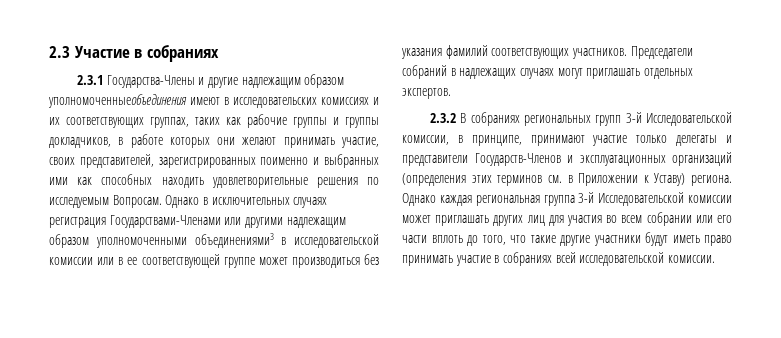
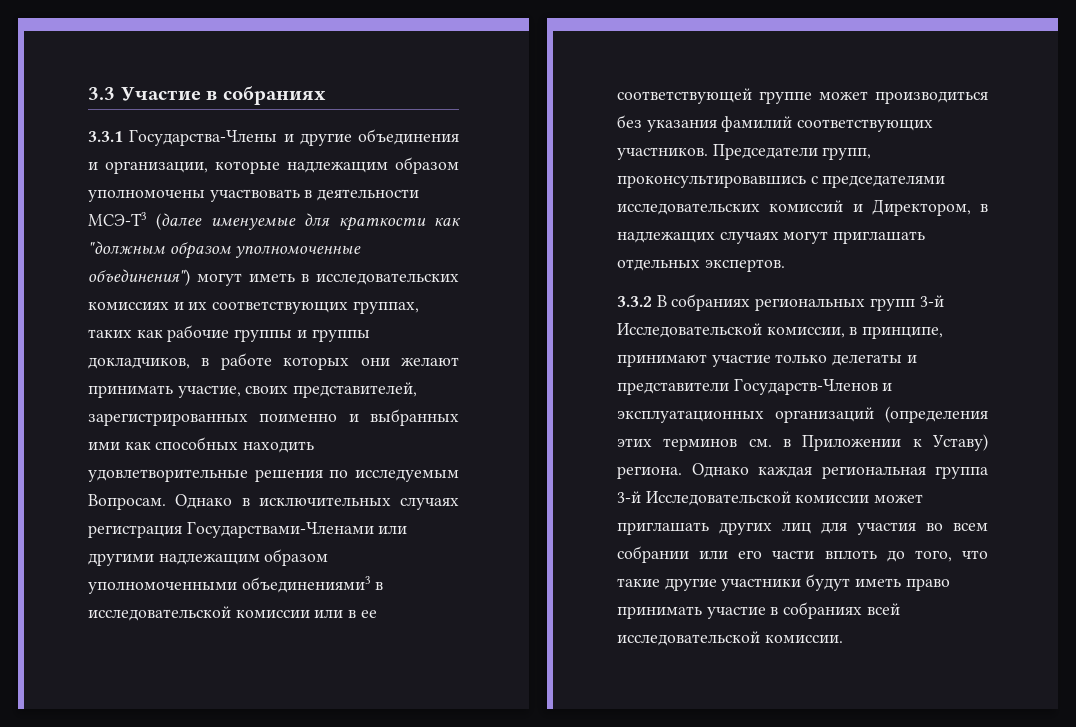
- 2.3 Участие в собраниях
+ 3.3 Участие в собраниях
- 2.3.1 Государства-Члены и другие надлежащим образом уполномоченныеобъединения имеют в исследовательских комиссиях и их соответствующих группах, таких как рабочие группы и группы докладчиков, в работе которых они желают принимать участие, своих представителей, зарегистрированных поименно и выбранных ими как способных находить удовлетворительные решения по исследуемым Вопросам.
+ 3.3.1 Государства-Члены и другие объединения и организации, которые надлежащим образом уполномочены участвовать в деятельности МСЭ-Т3 (далее именуемые для краткости как "должным образом уполномоченные объединения") могут иметь в исследовательских комиссиях и их соответствующих группах, таких как рабочие группы и группы докладчиков, в работе которых они желают принимать участие, своих представителей, зарегистрированных поименно и выбранных ими как способных находить удовлетворительные решения по исследуемым Вопросам.
- Председатели собраний в надлежащих случаях могут приглашать отдельных экспертов.
+ Председатели групп, проконсультировавшись с председателями исследовательских комиссий и Директором, в надлежащих случаях могут приглашать отдельных экспертов.
- 2.3.2 В собраниях региональных групп 3-й Исследовательской комиссии, в принципе, принимают участие только делегаты и представители Государств-Членов и эксплуатационных организаций (определения этих терминов см. в Приложении к Уставу) региона.
+ 3.3.2 В собраниях региональных групп 3-й Исследовательской комиссии, в принципе, принимают участие только делегаты и представители Государств-Членов и эксплуатационных организаций (определения этих терминов см. в Приложении к Уставу) региона.

